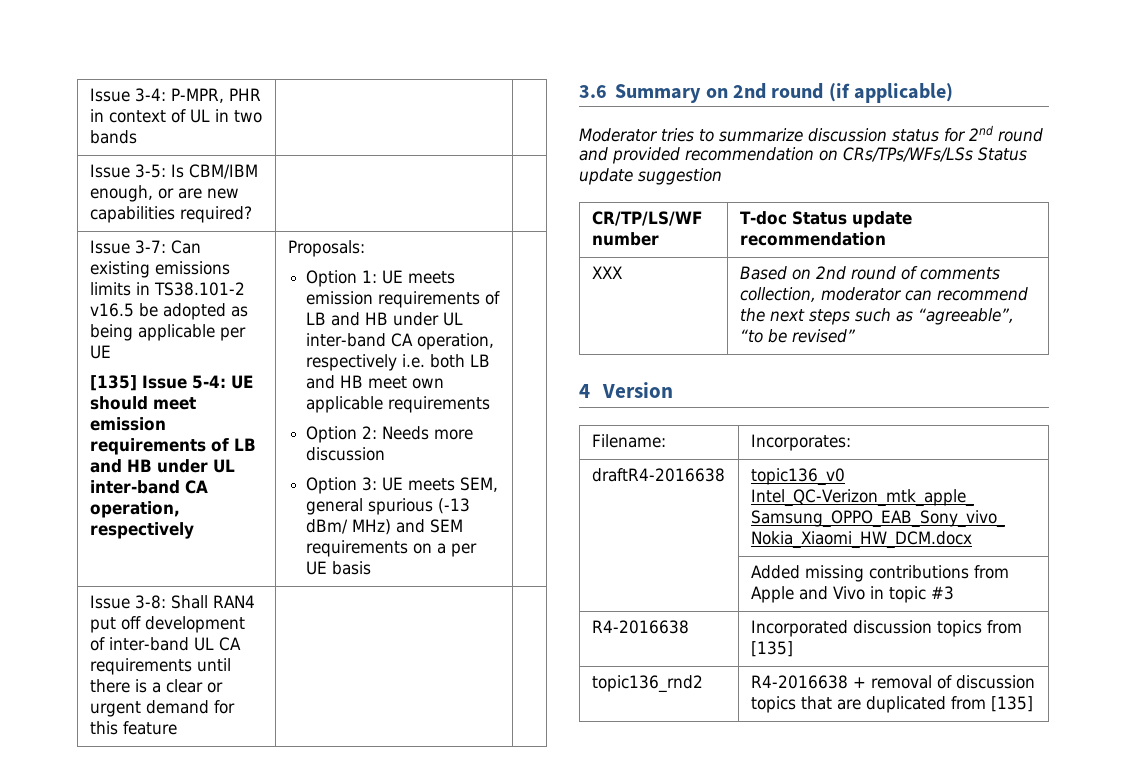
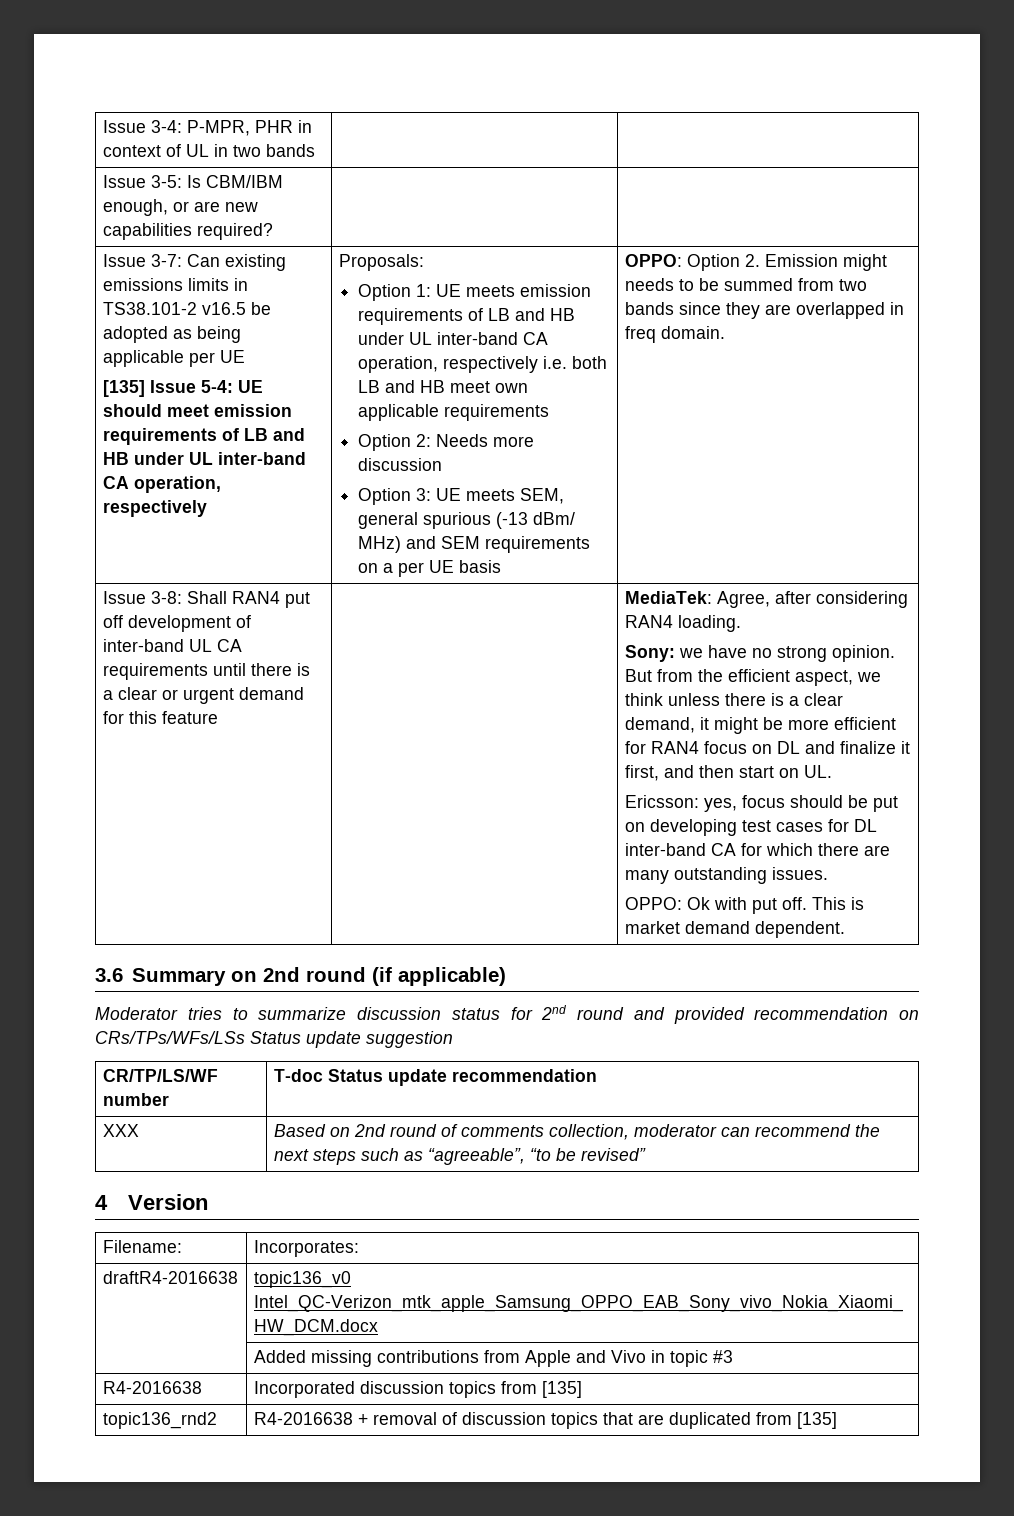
+ OPPO: Option 2. Emission might needs to be summed from two bands since they are overlapped in freq domain.
+ MediaTek: Agree, after considering RAN4 loading.
+ Sony: we have no strong opinion. But from the efficient aspect, we think unless there is a clear demand, it might be more efficient for RAN4 focus on DL and finalize it first, and then start on UL.
+ Ericsson: yes, focus should be put on developing test cases for DL inter-band CA for which there are many outstanding issues.
+ OPPO: Ok with put off. This is market demand dependent.

